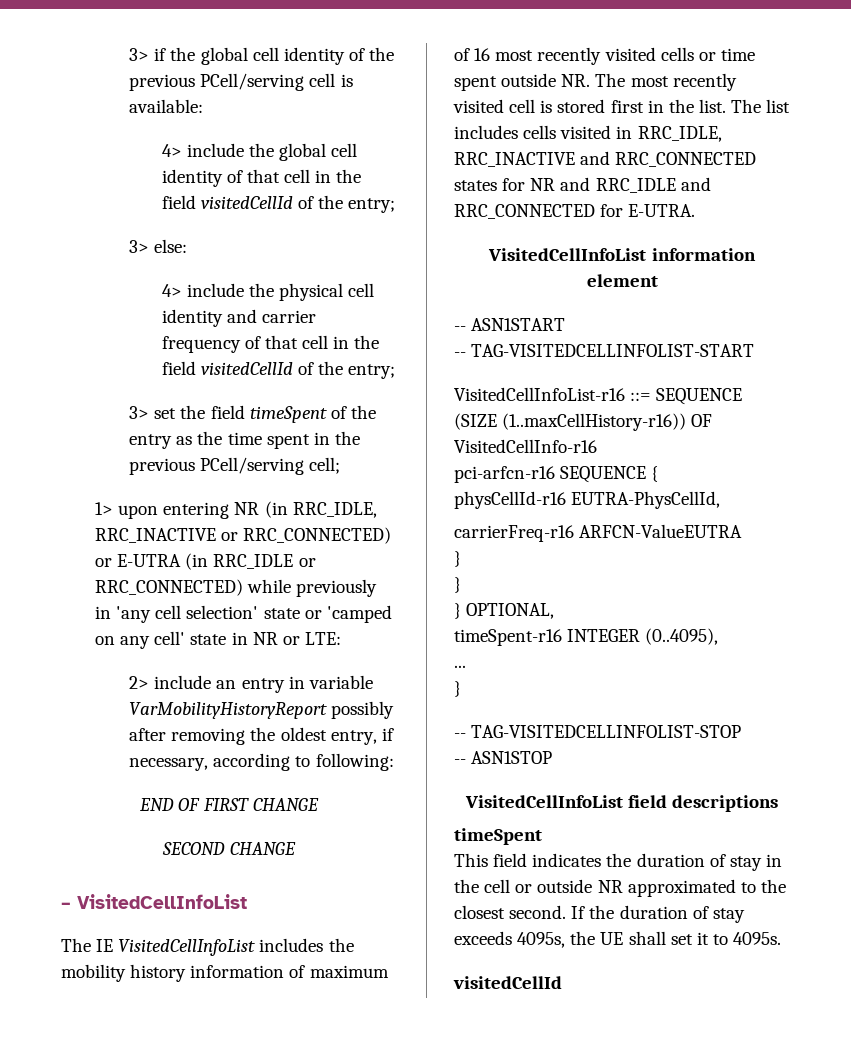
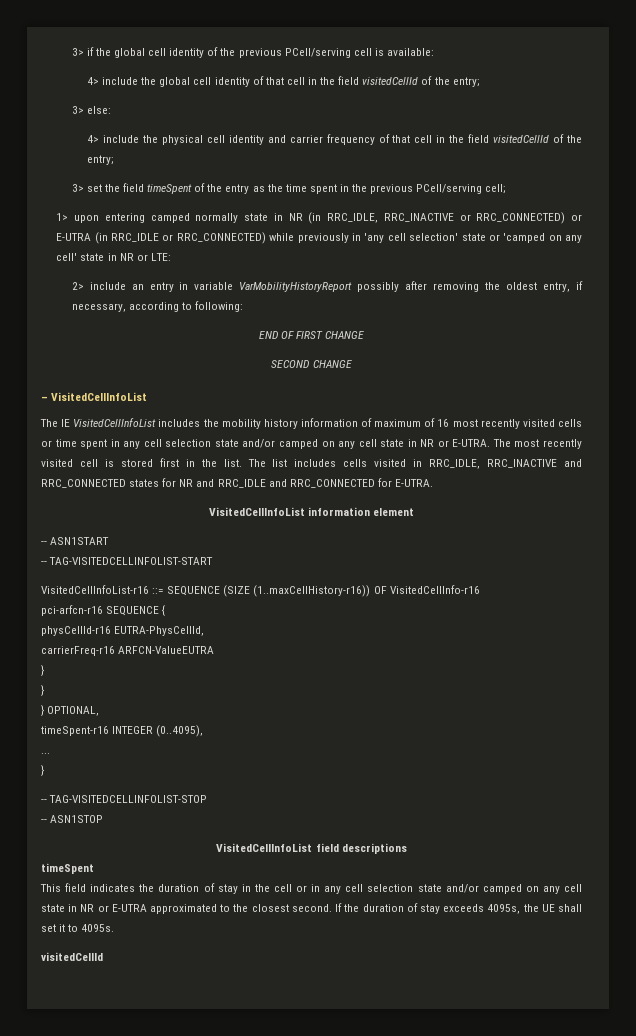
- 1> upon entering NR (in RRC_IDLE, RRC_INACTIVE or RRC_CONNECTED) or E-UTRA (in RRC_IDLE or RRC_CONNECTED) while previously in 'any cell selection' state or 'camped on any cell' state in NR or LTE:
+ 1> upon entering camped normally state in NR (in RRC_IDLE, RRC_INACTIVE or RRC_CONNECTED) or E-UTRA (in RRC_IDLE or RRC_CONNECTED) while previously in 'any cell selection' state or 'camped on any cell' state in NR or LTE:
- The IE VisitedCellInfoList includes the mobility history information of maximum of 16 most recently visited cells or time spent outside NR. The most recently visited cell is stored first in the list.
+ The IE VisitedCellInfoList includes the mobility history information of maximum of 16 most recently visited cells or time spent in any cell selection state and/or camped on any cell state in NR or E-UTRA. The most recently visited cell is stored first in the list.
- This field indicates the duration of stay in the cell or outside NR approximated to the closest second.
+ This field indicates the duration of stay in the cell or in any cell selection state and/or camped on any cell state in NR or E-UTRA approximated to the closest second.

